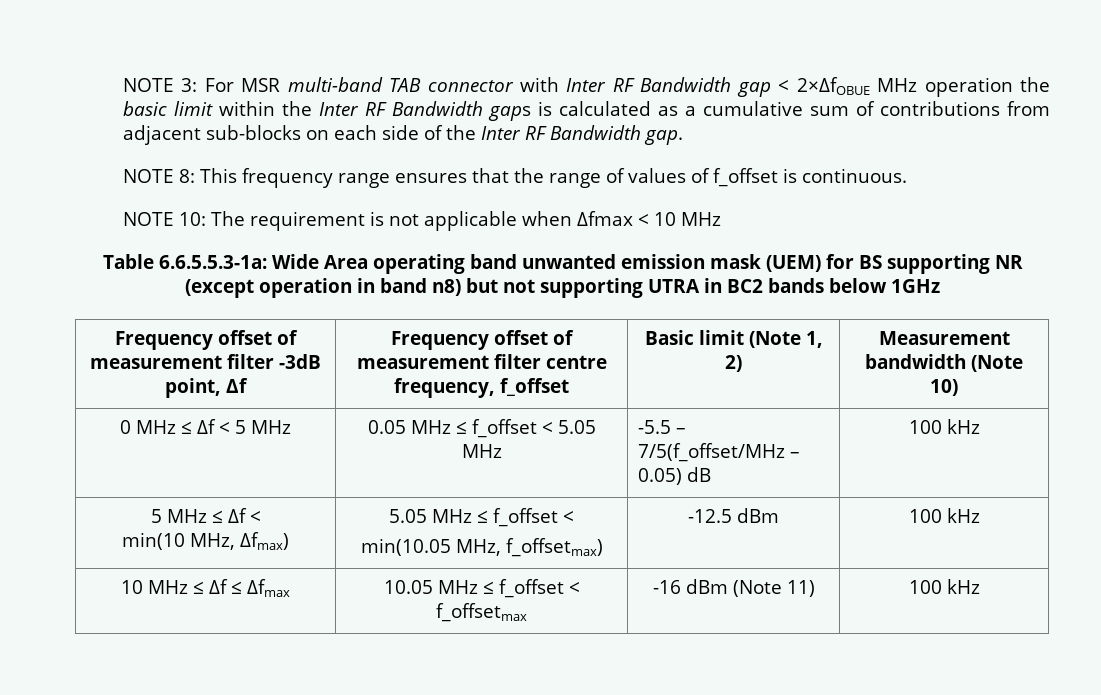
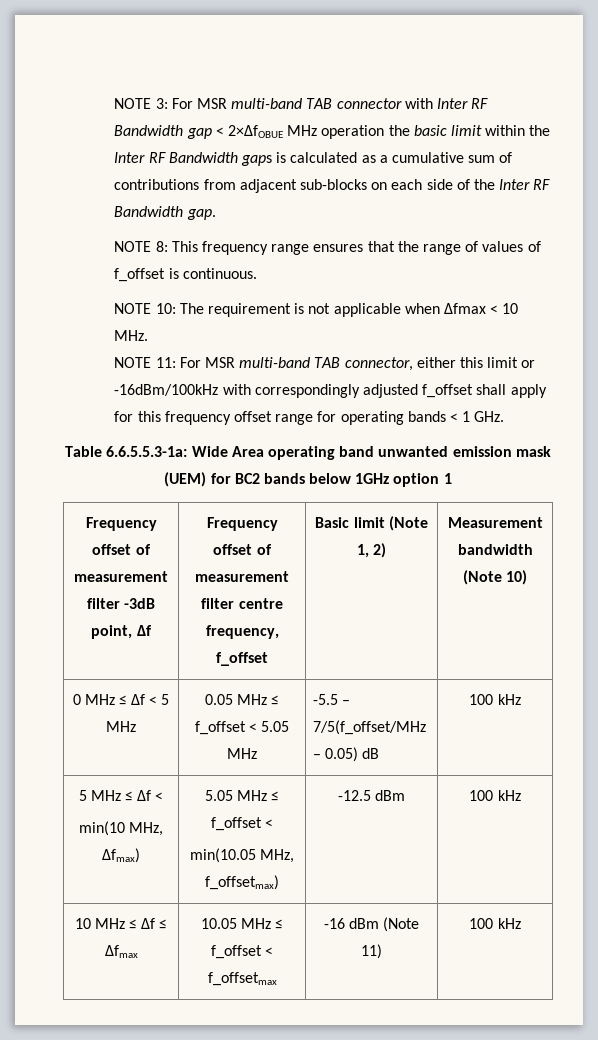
- NOTE 10: The requirement is not applicable when Δfmax < 10 MHz
+ NOTE 10: The requirement is not applicable when Δfmax < 10 MHz.
+ NOTE 11: For MSR multi-band TAB connector, either this limit or -16dBm/100kHz with correspondingly adjusted f_offset shall apply for this frequency offset range for operating bands < 1 GHz.
- Table 6.6.5.5.3-1a: Wide Area operating band unwanted emission mask (UEM) for BS supporting NR (except operation in band n8) but not supporting UTRA in BC2 bands below 1GHz
+ Table 6.6.5.5.3-1a: Wide Area operating band unwanted emission mask (UEM) for BC2 bands below 1GHz option 1

